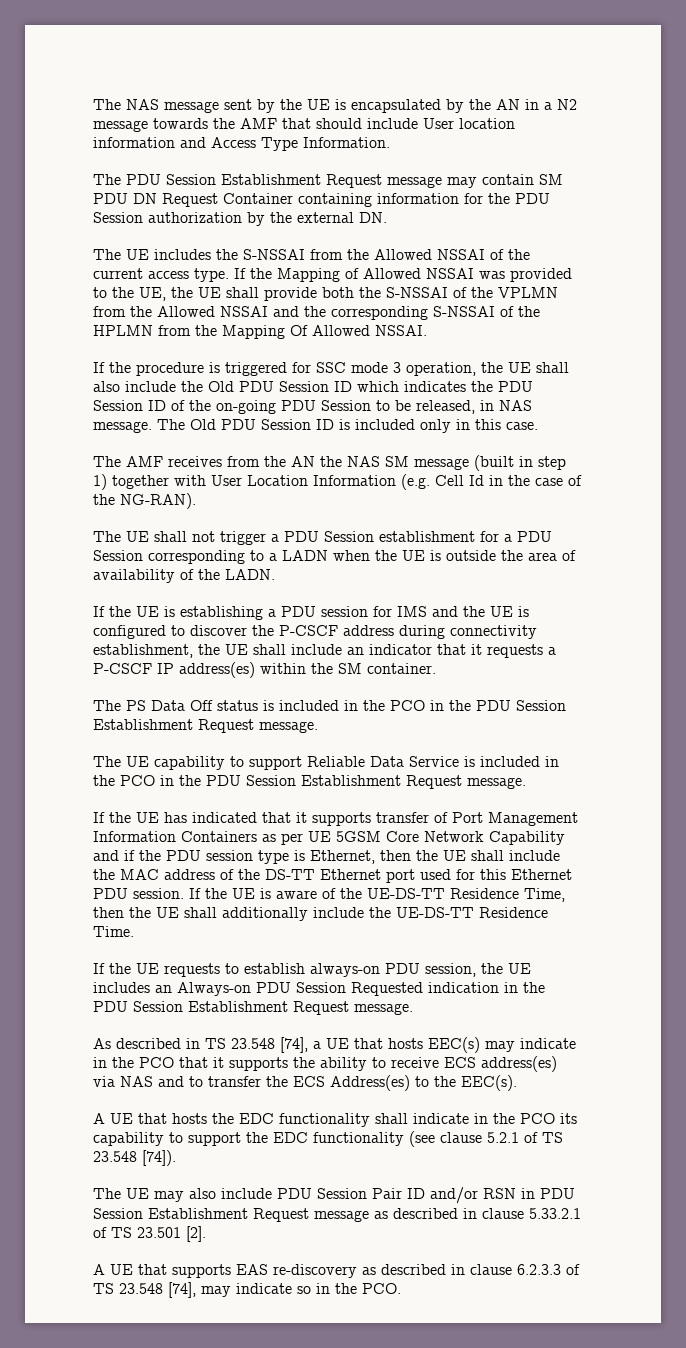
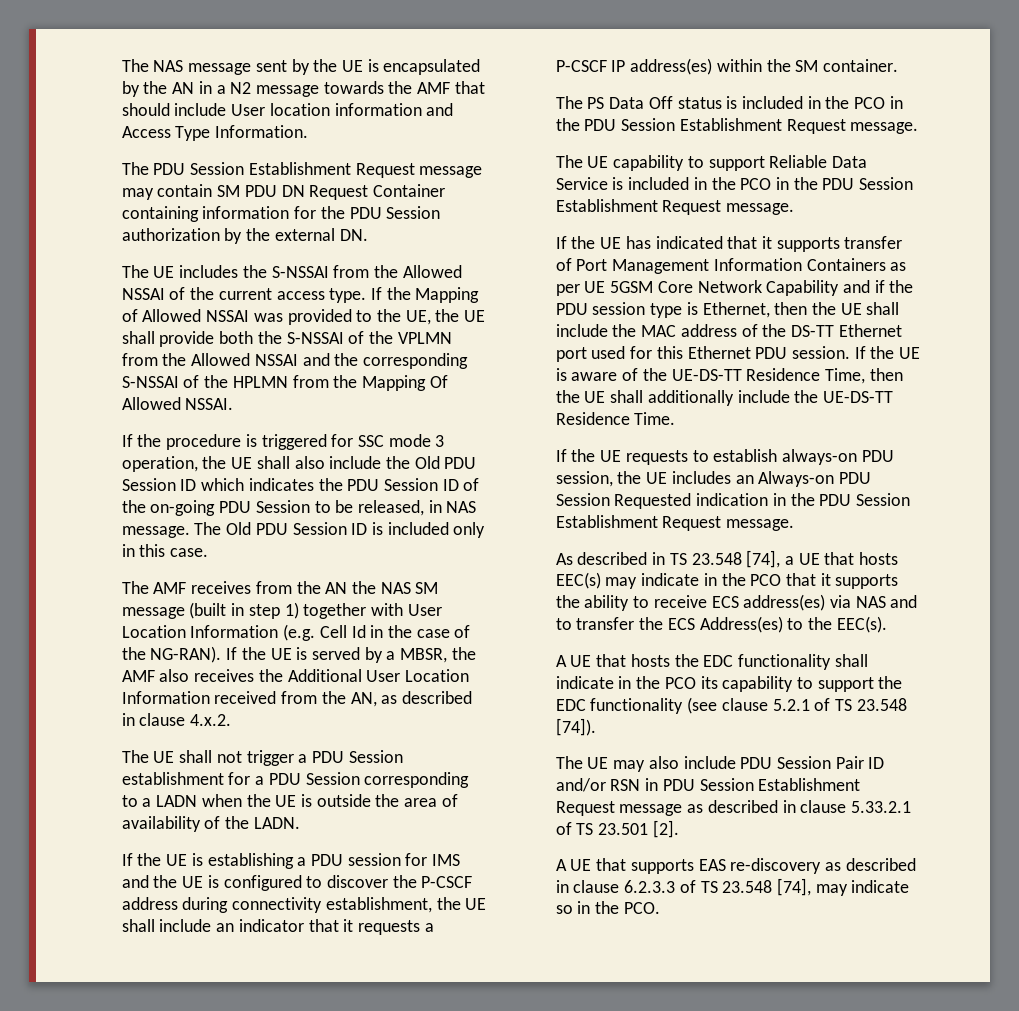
+ If the UE is served by a MBSR, the AMF also receives the Additional User Location Information received from the AN, as described in clause 4.x.2.

